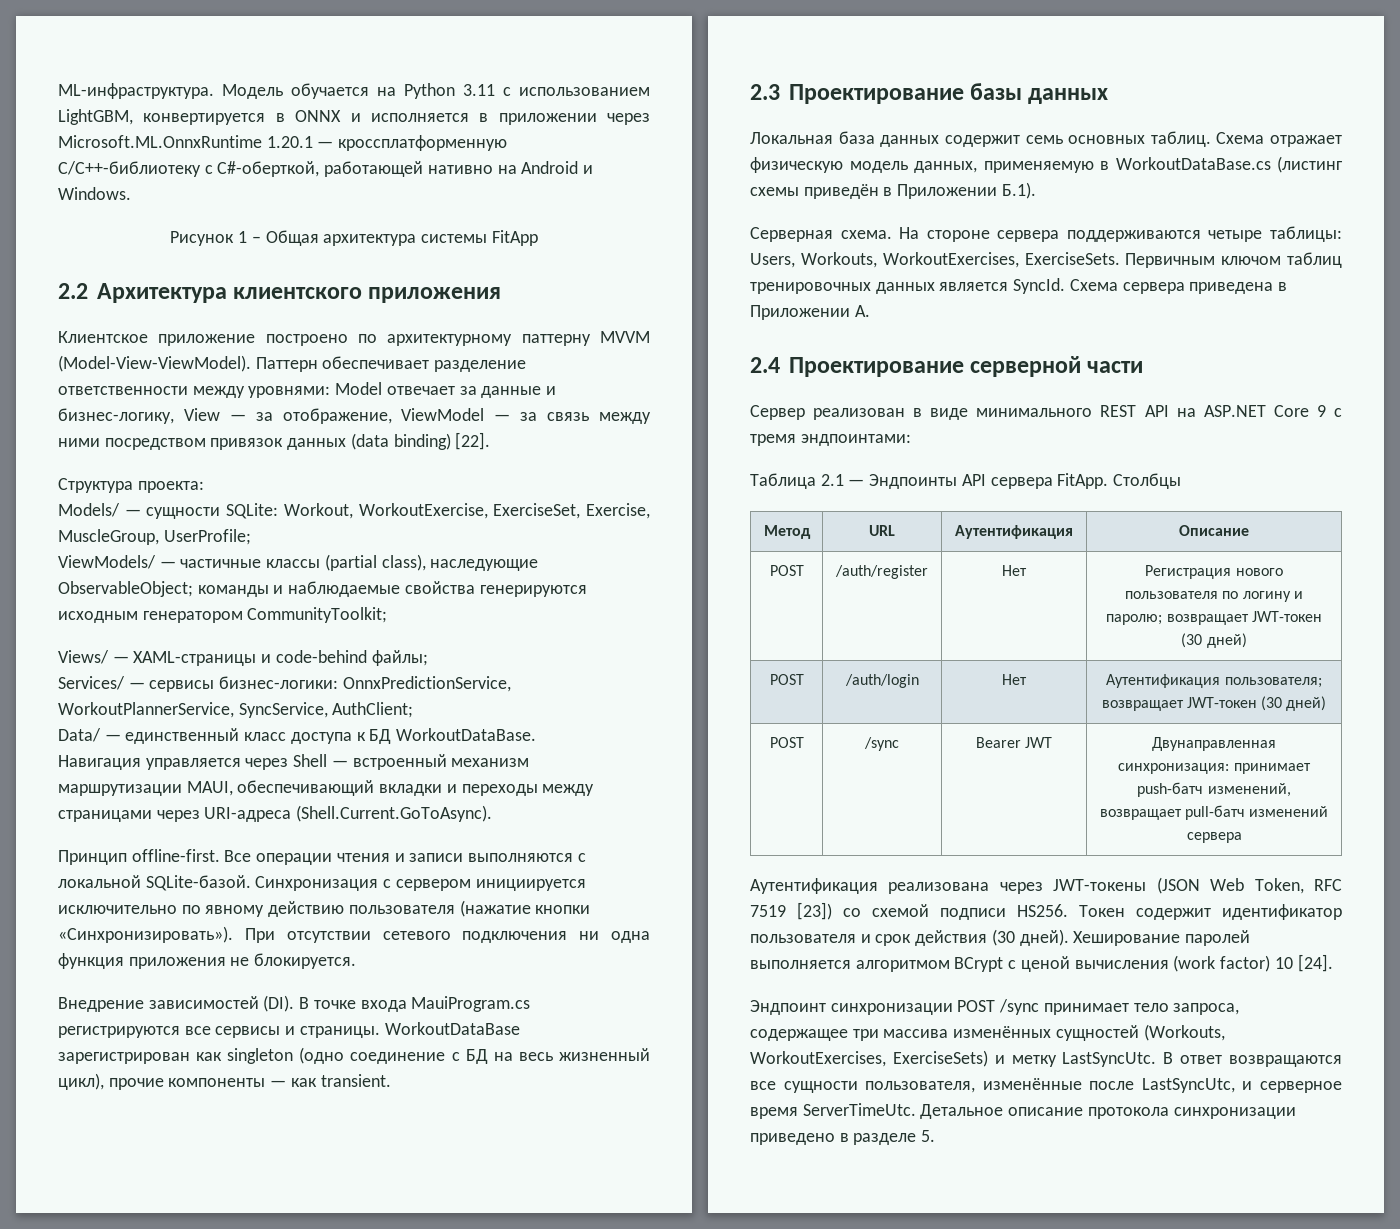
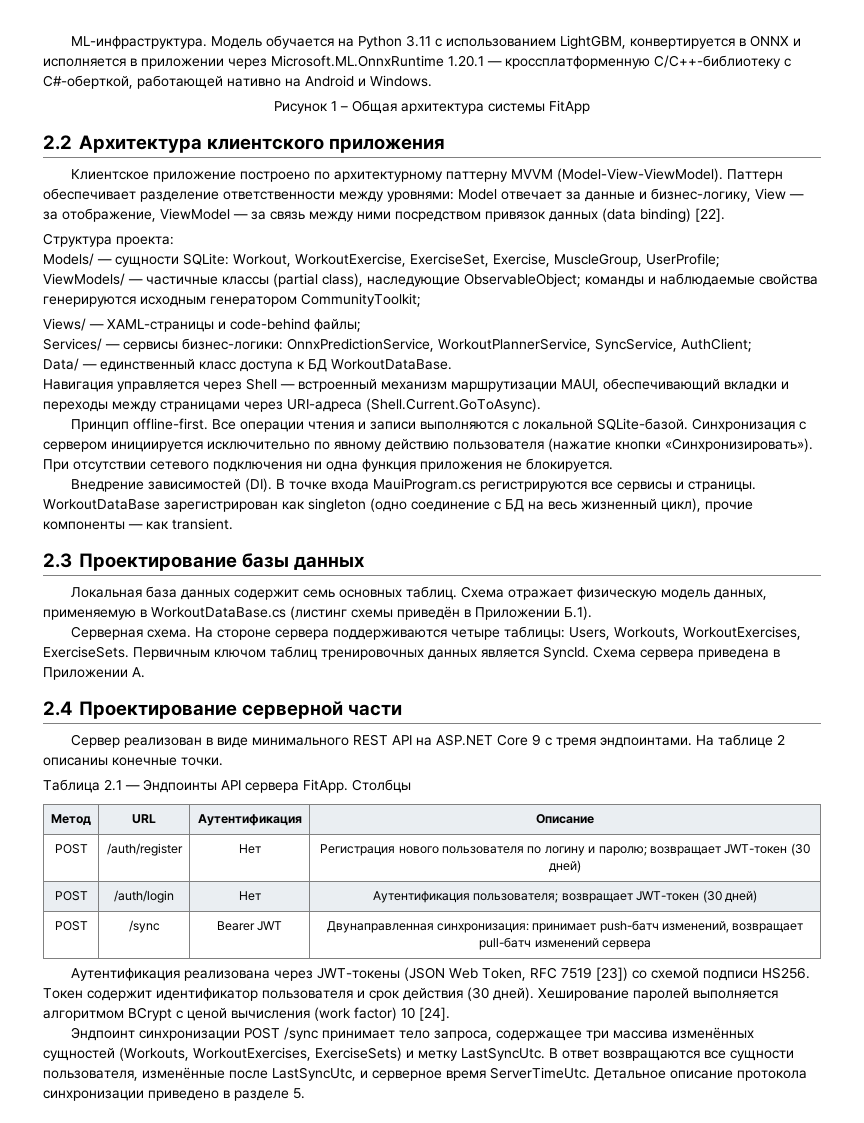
- Сервер реализован в виде минимального REST API на ASP.NET Core 9 с тремя эндпоинтами:
+ Сервер реализован в виде минимального REST API на ASP.NET Core 9 с тремя эндпоинтами. На таблице 2 описаниы конечные точки.

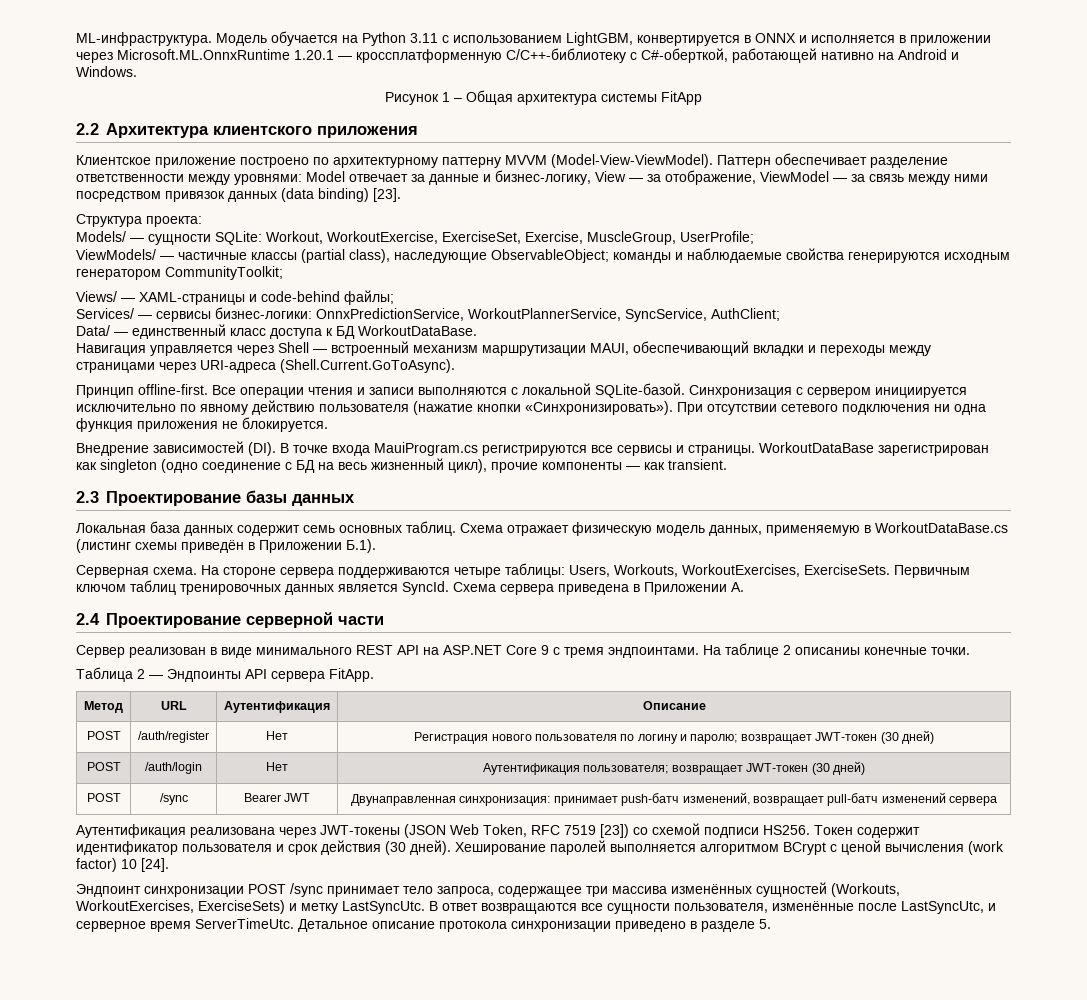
- Паттерн обеспечивает разделение ответственности между уровнями: Model отвечает за данные и бизнес-логику, View — за отображение, ViewModel — за связь между ними посредством привязок данных (data binding) [22].
+ Паттерн обеспечивает разделение ответственности между уровнями: Model отвечает за данные и бизнес-логику, View — за отображение, ViewModel — за связь между ними посредством привязок данных (data binding) [23].
- Таблица 2.1 — Эндпоинты API сервера FitApp. Столбцы
+ Таблица 2 — Эндпоинты API сервера FitApp.

